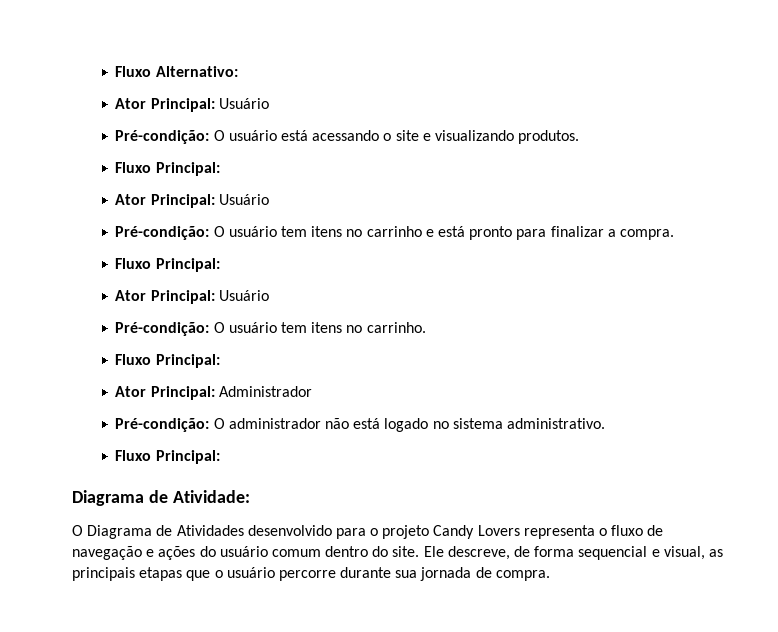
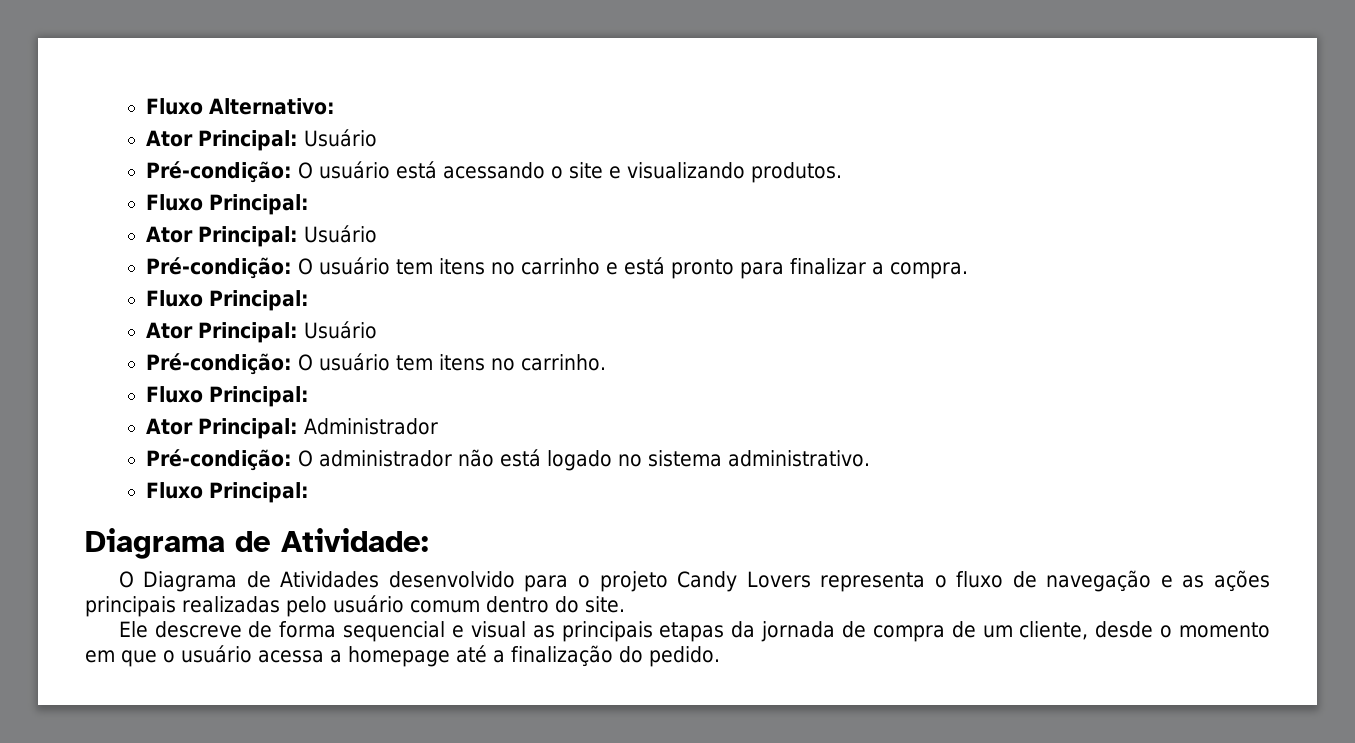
- O Diagrama de Atividades desenvolvido para o projeto Candy Lovers representa o fluxo de navegação e ações do usuário comum dentro do site. Ele descreve, de forma sequencial e visual, as principais etapas que o usuário percorre durante sua jornada de compra.
+ O Diagrama de Atividades desenvolvido para o projeto Candy Lovers representa o fluxo de navegação e as ações principais realizadas pelo usuário comum dentro do site.
+ Ele descreve de forma sequencial e visual as principais etapas da jornada de compra de um cliente, desde o momento em que o usuário acessa a homepage até a finalização do pedido.

